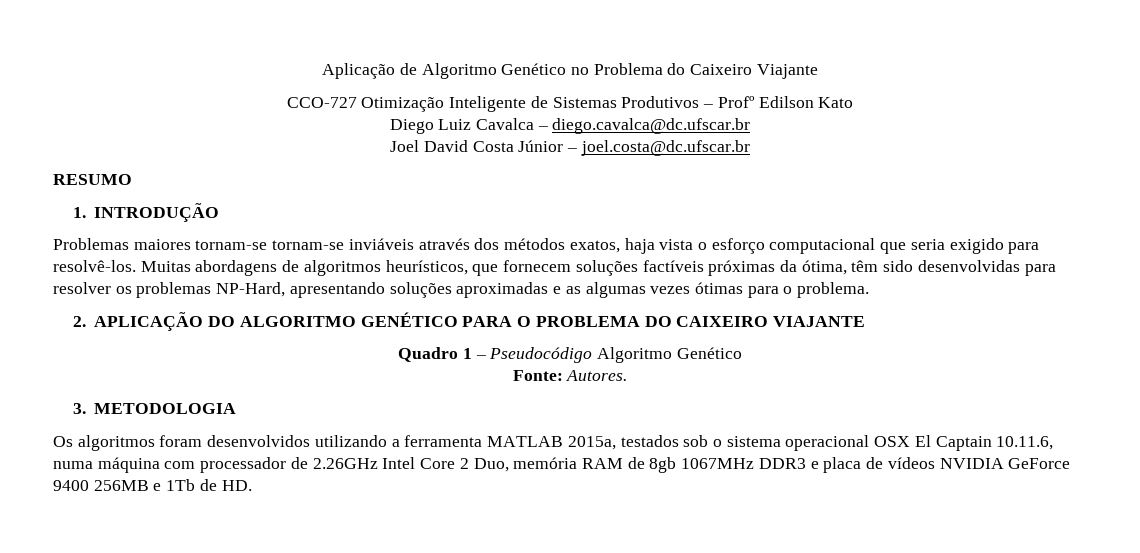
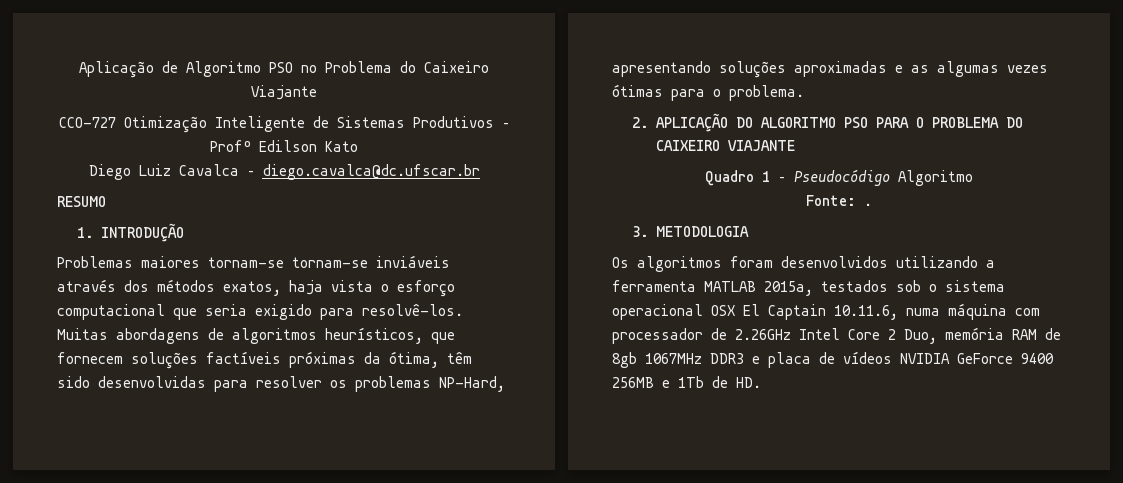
- Aplicação de Algoritmo Genético no Problema do Caixeiro Viajante
+ Aplicação de Algoritmo PSO no Problema do Caixeiro Viajante
- Joel David Costa Júnior – joel.costa@dc.ufscar.br
- 2. APLICAÇÃO DO ALGORITMO GENÉTICO PARA O PROBLEMA DO CAIXEIRO VIAJANTE
+ 2. APLICAÇÃO DO ALGORITMO PSO PARA O PROBLEMA DO CAIXEIRO VIAJANTE
- Quadro 1 – Pseudocódigo Algoritmo Genético
+ Quadro 1 – Pseudocódigo Algoritmo
- Fonte: Autores.
+ Fonte: .

